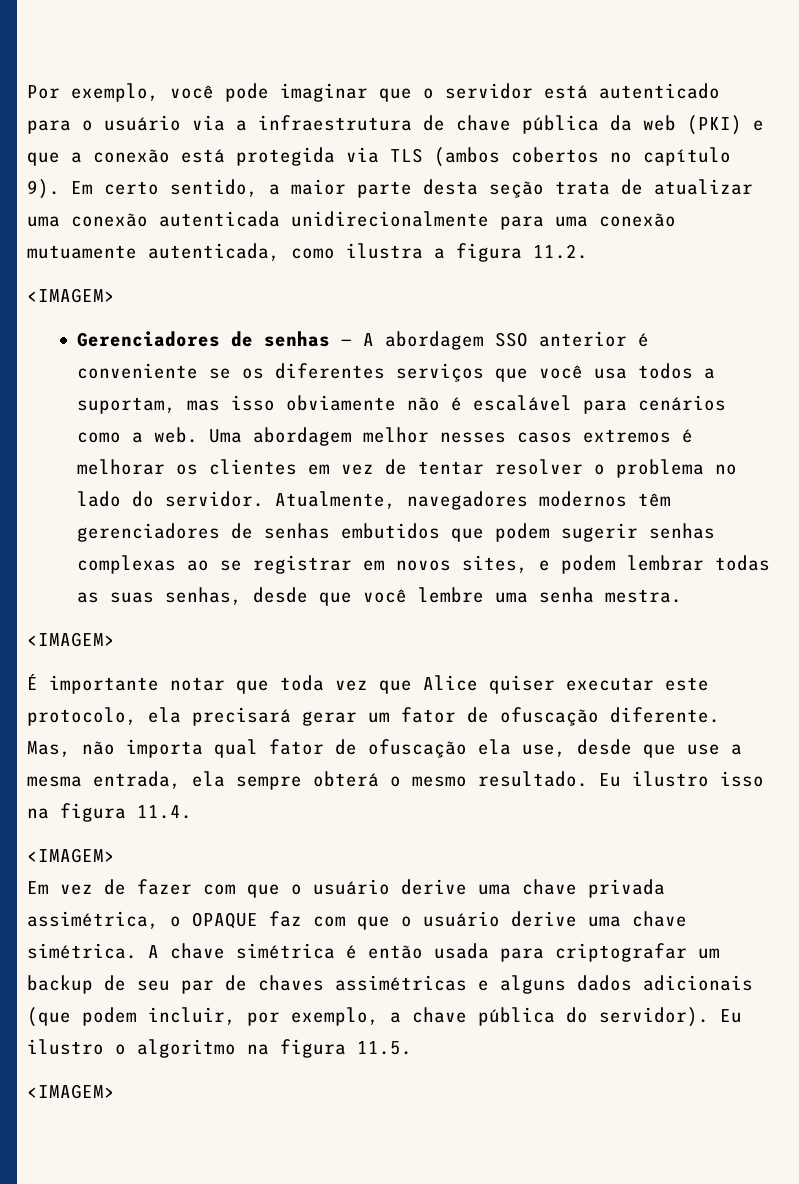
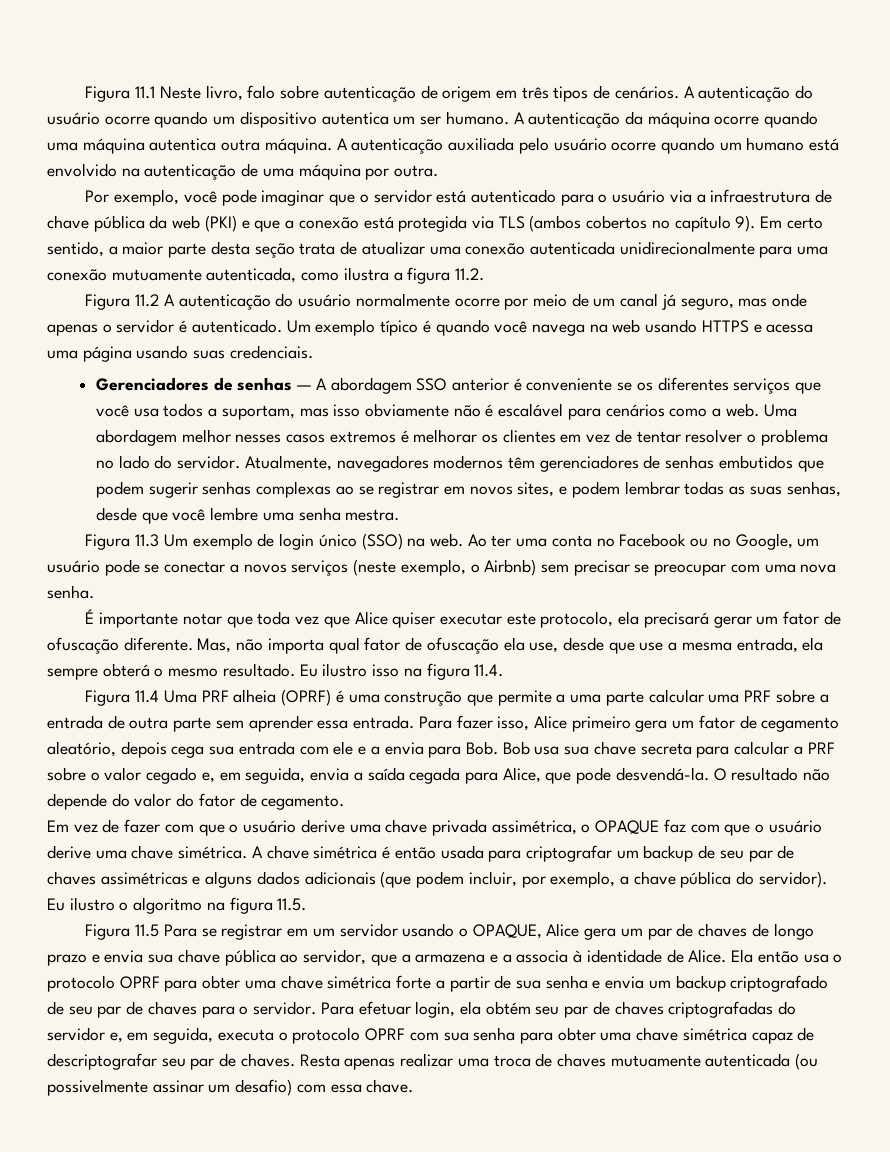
+ Figura 11.1 Neste livro, falo sobre autenticação de origem em três tipos de cenários. A autenticação do usuário ocorre quando um dispositivo autentica um ser humano. A autenticação da máquina ocorre quando uma máquina autentica outra máquina. A autenticação auxiliada pelo usuário ocorre quando um humano está envolvido na autenticação de uma máquina por outra.
  Em certo sentido, a maior parte desta seção trata de atualizar uma conexão autenticada unidirecionalmente para uma conexão mutuamente autenticada, como ilustra a figura 11.2.
- <IMAGEM>
+ Figura 11.2 A autenticação do usuário normalmente ocorre por meio de um canal já seguro, mas onde apenas o servidor é autenticado. Um exemplo típico é quando você navega na web usando HTTPS e acessa uma página usando suas credenciais.
  Atualmente, navegadores modernos têm gerenciadores de senhas embutidos que podem sugerir senhas complexas ao se registrar em novos sites, e podem lembrar todas as suas senhas, desde que você lembre uma senha mestra.
- <IMAGEM>
+ Figura 11.3 Um exemplo de login único (SSO) na web. Ao ter uma conta no Facebook ou no Google, um usuário pode se conectar a novos serviços (neste exemplo, o Airbnb) sem precisar se preocupar com uma nova senha.
  Eu ilustro isso na figura 11.4.
- <IMAGEM>
+ Figura 11.4 Uma PRF alheia (OPRF) é uma construção que permite a uma parte calcular uma PRF sobre a entrada de outra parte sem aprender essa entrada. Para fazer isso, Alice primeiro gera um fator de cegamento aleatório, depois cega sua entrada com ele e a envia para Bob. Bob usa sua chave secreta para calcular a PRF sobre o valor cegado e, em seguida, envia a saída cegada para Alice, que pode desvendá-la. O resultado não depende do valor do fator de cegamento.
  Eu ilustro o algoritmo na figura 11.5.
- <IMAGEM>
+ Figura 11.5 Para se registrar em um servidor usando o OPAQUE, Alice gera um par de chaves de longo prazo e envia sua chave pública ao servidor, que a armazena e a associa à identidade de Alice. Ela então usa o protocolo OPRF para obter uma chave simétrica forte a partir de sua senha e envia um backup criptografado de seu par de chaves para o servidor. Para efetuar login, ela obtém seu par de chaves criptografadas do servidor e, em seguida, executa o protocolo OPRF com sua senha para obter uma chave simétrica capaz de descriptografar seu par de chaves. Resta apenas realizar uma troca de chaves mutuamente autenticada (ou possivelmente assinar um desafio) com essa chave.

